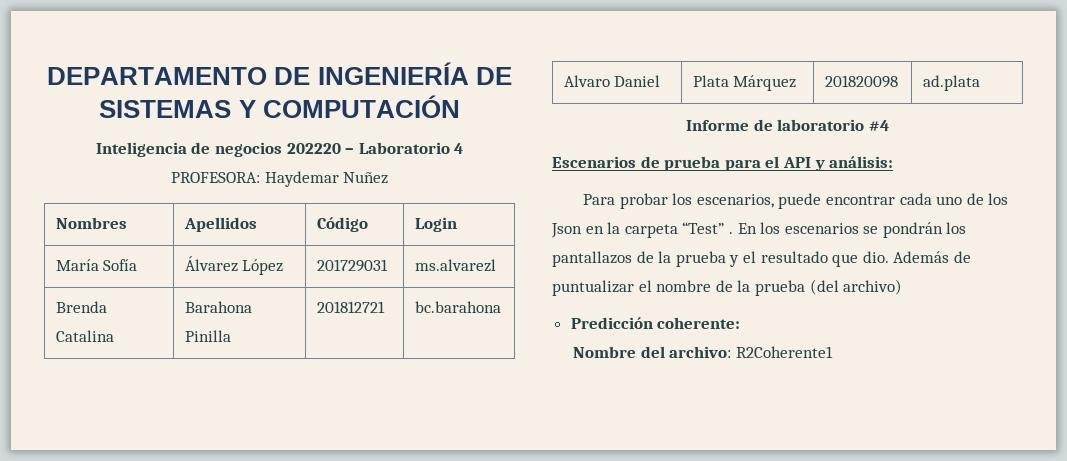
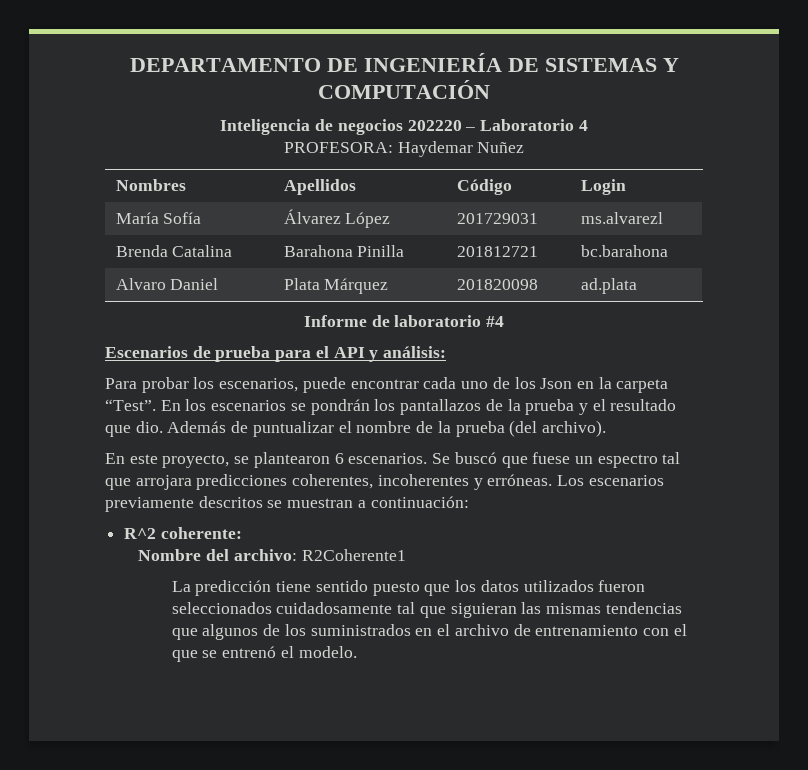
- Para probar los escenarios, puede encontrar cada uno de los Json en la carpeta “Test” .
+ Para probar los escenarios, puede encontrar cada uno de los Json en la carpeta “Test”.
- Además de puntualizar el nombre de la prueba (del archivo)
- Predicción coherente:
+ Además de puntualizar el nombre de la prueba (del archivo).
+ En este proyecto, se plantearon 6 escenarios. Se buscó que fuese un espectro tal que arrojara predicciones coherentes, incoherentes y erróneas. Los escenarios previamente descritos se muestran a continuación:
+ R^2 coherente:
+ La predicción tiene sentido puesto que los datos utilizados fueron seleccionados cuidadosamente tal que siguieran las mismas tendencias que algunos de los suministrados en el archivo de entrenamiento con el que se entrenó el modelo.

